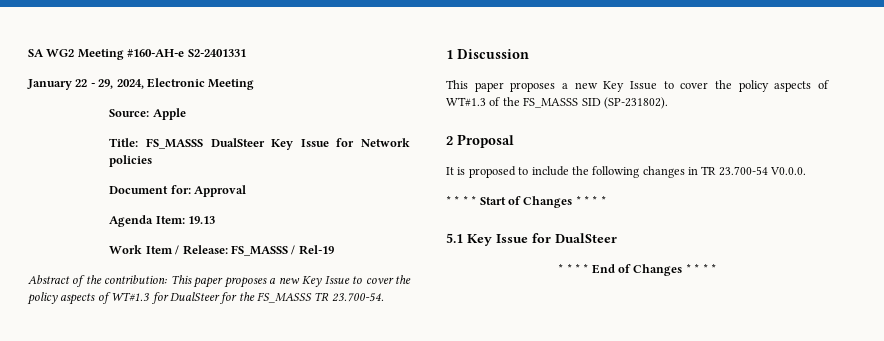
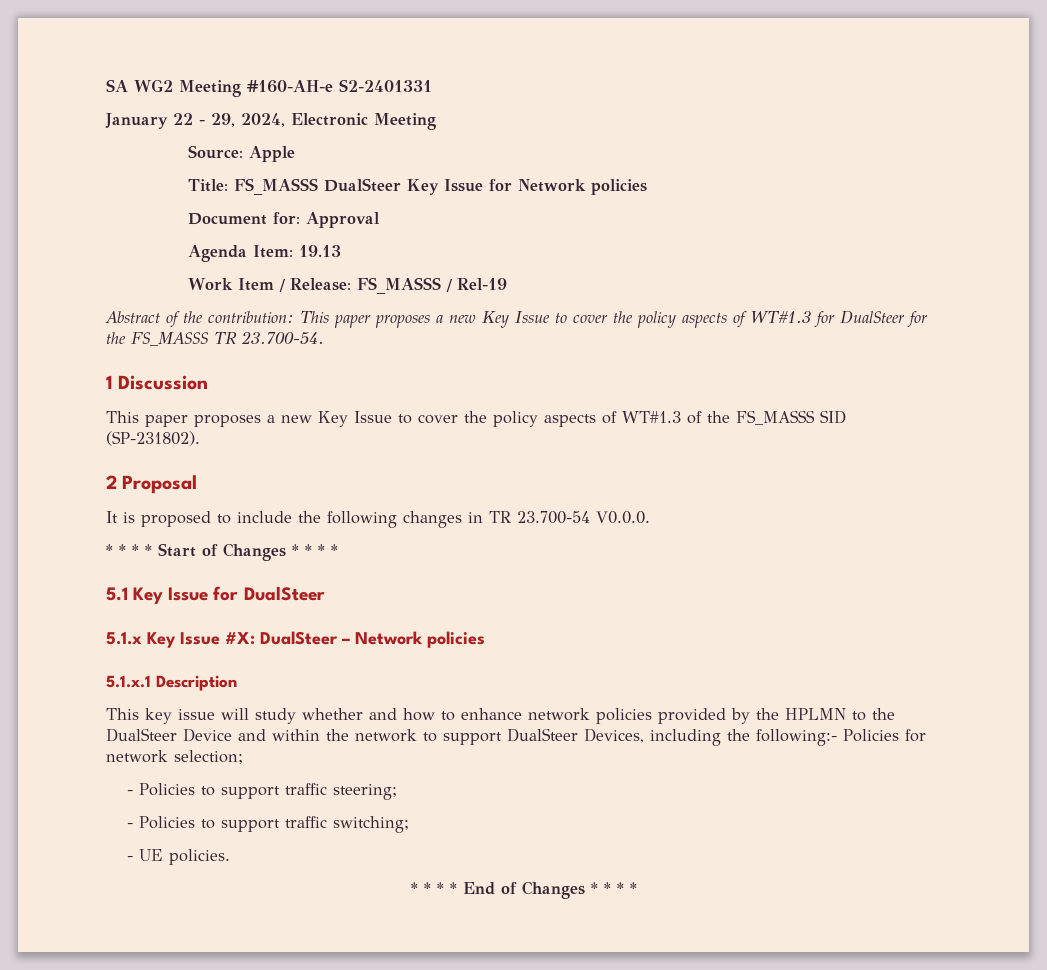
+ 5.1.x Key Issue #X: DualSteer – Network policies
+ 5.1.x.1 Description
+ This key issue will study whether and how to enhance network policies provided by the HPLMN to the DualSteer Device and within the network to support DualSteer Devices, including the following:- Policies for network selection;
+ - Policies to support traffic steering;
+ - Policies to support traffic switching;
+ - UE policies.

